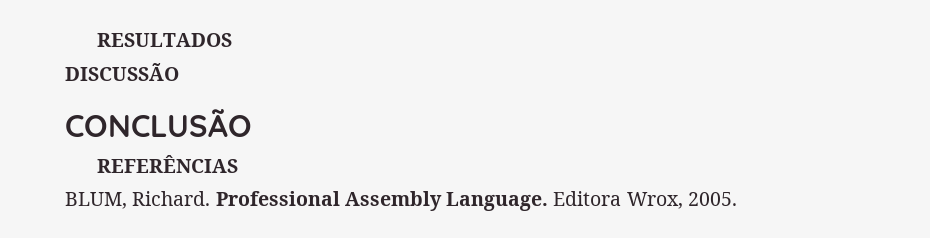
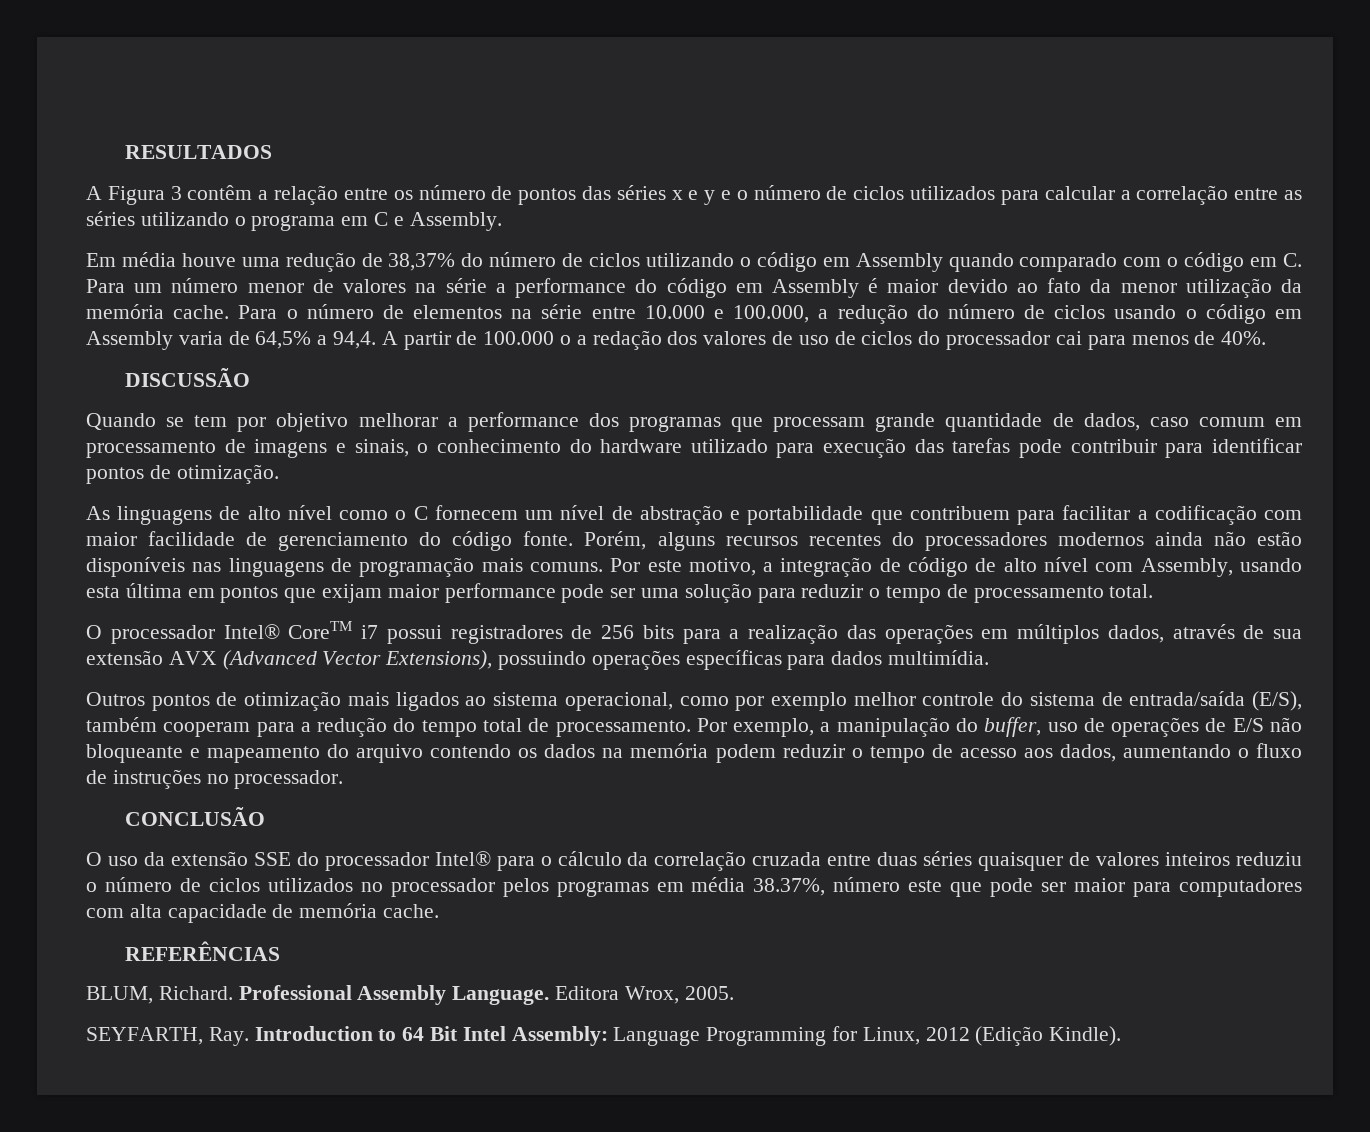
+ A Figura 3 contêm a relação entre os número de pontos das séries x e y e o número de ciclos utilizados para calcular a correlação entre as séries utilizando o programa em C e Assembly.
+ Em média houve uma redução de 38,37% do número de ciclos utilizando o código em Assembly quando comparado com o código em C. Para um número menor de valores na série a performance do código em Assembly é maior devido ao fato da menor utilização da memória cache. Para o número de elementos na série entre 10.000 e 100.000, a redução do número de ciclos usando o código em Assembly varia de 64,5% a 94,4. A partir de 100.000 o a redação dos valores de uso de ciclos do processador cai para menos de 40%.
  DISCUSSÃO
+ Quando se tem por objetivo melhorar a performance dos programas que processam grande quantidade de dados, caso comum em processamento de imagens e sinais, o conhecimento do hardware utilizado para execução das tarefas pode contribuir para identificar pontos de otimização.
+ As linguagens de alto nível como o C fornecem um nível de abstração e portabilidade que contribuem para facilitar a codificação com maior facilidade de gerenciamento do código fonte. Porém, alguns recursos recentes do processadores modernos ainda não estão disponíveis nas linguagens de programação mais comuns. Por este motivo, a integração de código de alto nível com Assembly, usando esta última em pontos que exijam maior performance pode ser uma solução para reduzir o tempo de processamento total.
+ O processador Intel® CoreTM i7 possui registradores de 256 bits para a realização das operações em múltiplos dados, através de sua extensão AVX (Advanced Vector Extensions), possuindo operações específicas para dados multimídia.
+ Outros pontos de otimização mais ligados ao sistema operacional, como por exemplo melhor controle do sistema de entrada/saída (E/S), também cooperam para a redução do tempo total de processamento. Por exemplo, a manipulação do buffer, uso de operações de E/S não bloqueante e mapeamento do arquivo contendo os dados na memória podem reduzir o tempo de acesso aos dados, aumentando o fluxo de instruções no processador.
  CONCLUSÃO
+ O uso da extensão SSE do processador Intel® para o cálculo da correlação cruzada entre duas séries quaisquer de valores inteiros reduziu o número de ciclos utilizados no processador pelos programas em média 38.37%, número este que pode ser maior para computadores com alta capacidade de memória cache.
+ SEYFARTH, Ray. Introduction to 64 Bit Intel Assembly: Language Programming for Linux, 2012 (Edição Kindle).

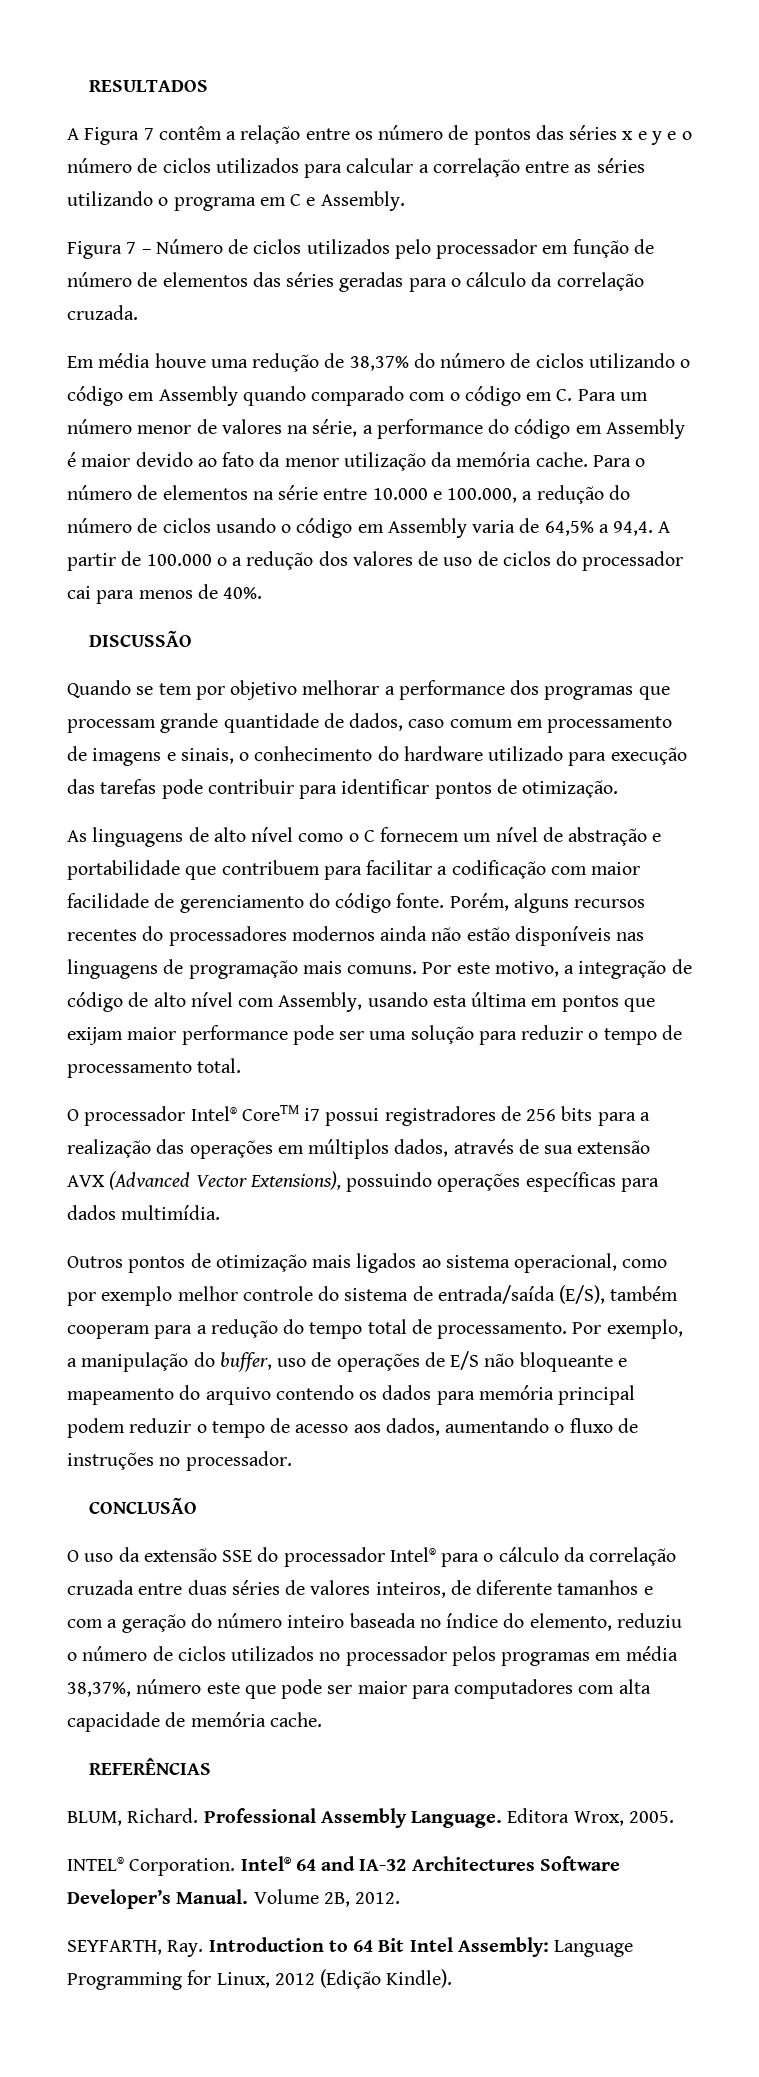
- A Figura 3 contêm a relação entre os número de pontos das séries x e y e o número de ciclos utilizados para calcular a correlação entre as séries utilizando o programa em C e Assembly.
+ A Figura 7 contêm a relação entre os número de pontos das séries x e y e o número de ciclos utilizados para calcular a correlação entre as séries utilizando o programa em C e Assembly.
+ Figura 7 – Número de ciclos utilizados pelo processador em função de número de elementos das séries geradas para o cálculo da correlação cruzada.
- Em média houve uma redução de 38,37% do número de ciclos utilizando o código em Assembly quando comparado com o código em C. Para um número menor de valores na série a performance do código em Assembly é maior devido ao fato da menor utilização da memória cache.
+ Em média houve uma redução de 38,37% do número de ciclos utilizando o código em Assembly quando comparado com o código em C. Para um número menor de valores na série, a performance do código em Assembly é maior devido ao fato da menor utilização da memória cache.
- A partir de 100.000 o a redação dos valores de uso de ciclos do processador cai para menos de 40%.
+ A partir de 100.000 o a redução dos valores de uso de ciclos do processador cai para menos de 40%.
- Por exemplo, a manipulação do buffer, uso de operações de E/S não bloqueante e mapeamento do arquivo contendo os dados na memória podem reduzir o tempo de acesso aos dados, aumentando o fluxo de instruções no processador.
+ Por exemplo, a manipulação do buffer, uso de operações de E/S não bloqueante e mapeamento do arquivo contendo os dados para memória principal podem reduzir o tempo de acesso aos dados, aumentando o fluxo de instruções no processador.
- O uso da extensão SSE do processador Intel® para o cálculo da correlação cruzada entre duas séries quaisquer de valores inteiros reduziu o número de ciclos utilizados no processador pelos programas em média 38.37%, número este que pode ser maior para computadores com alta capacidade de memória cache.
+ O uso da extensão SSE do processador Intel® para o cálculo da correlação cruzada entre duas séries de valores inteiros, de diferente tamanhos e com a geração do número inteiro baseada no índice do elemento, reduziu o número de ciclos utilizados no processador pelos programas em média 38,37%, número este que pode ser maior para computadores com alta capacidade de memória cache.
+ INTEL® Corporation. Intel® 64 and IA-32 Architectures Software Developer’s Manual. Volume 2B, 2012.

